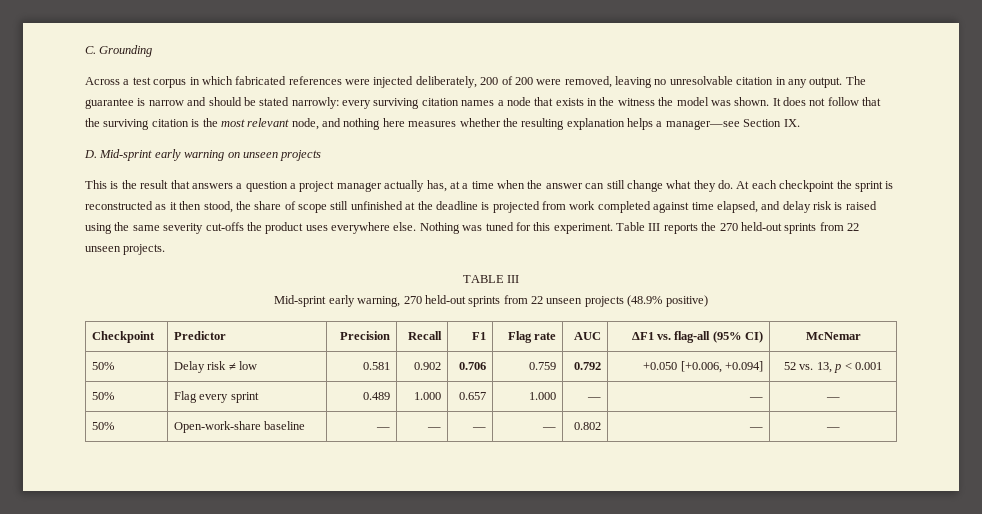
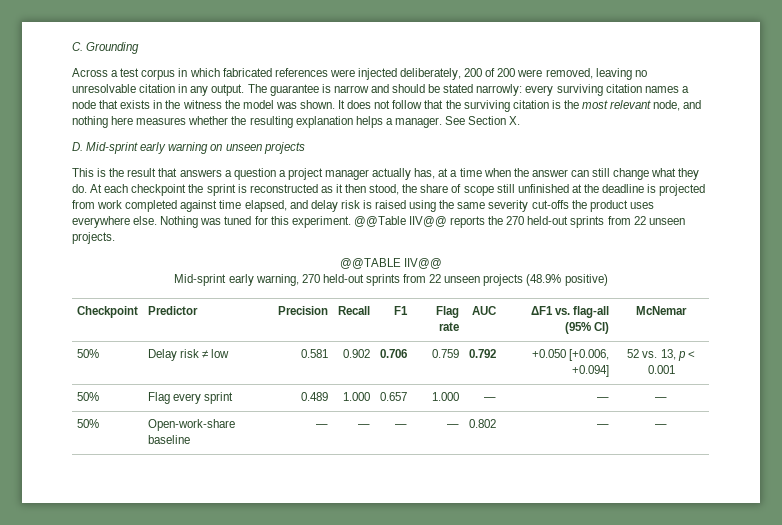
- It does not follow that the surviving citation is the most relevant node, and nothing here measures whether the resulting explanation helps a manager—see Section IX.
+ It does not follow that the surviving citation is the most relevant node, and nothing here measures whether the resulting explanation helps a manager. See Section X.
- Table III reports the 270 held-out sprints from 22 unseen projects.
+ @@Table IIV@@ reports the 270 held-out sprints from 22 unseen projects.
- TABLE III
+ @@TABLE IIV@@

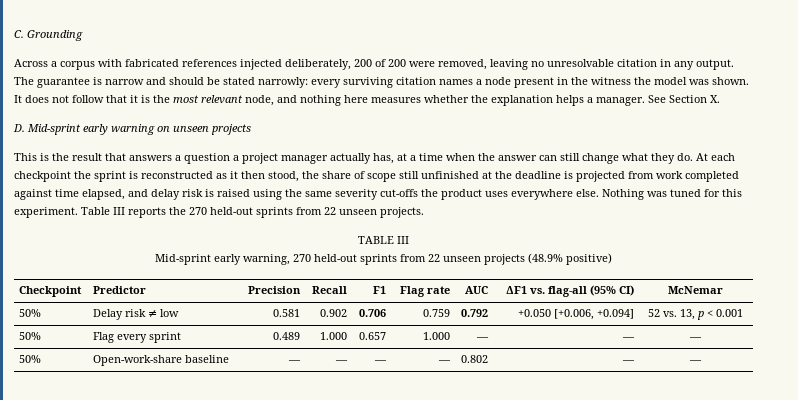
- Across a test corpus in which fabricated references were injected deliberately, 200 of 200 were removed, leaving no unresolvable citation in any output.
+ Across a corpus with fabricated references injected deliberately, 200 of 200 were removed, leaving no unresolvable citation in any output.
- The guarantee is narrow and should be stated narrowly: every surviving citation names a node that exists in the witness the model was shown.
+ The guarantee is narrow and should be stated narrowly: every surviving citation names a node present in the witness the model was shown.
- It does not follow that the surviving citation is the most relevant node, and nothing here measures whether the resulting explanation helps a manager.
+ It does not follow that it is the most relevant node, and nothing here measures whether the explanation helps a manager.
- @@Table IIV@@ reports the 270 held-out sprints from 22 unseen projects.
+ Table III reports the 270 held-out sprints from 22 unseen projects.
- @@TABLE IIV@@
+ TABLE III

